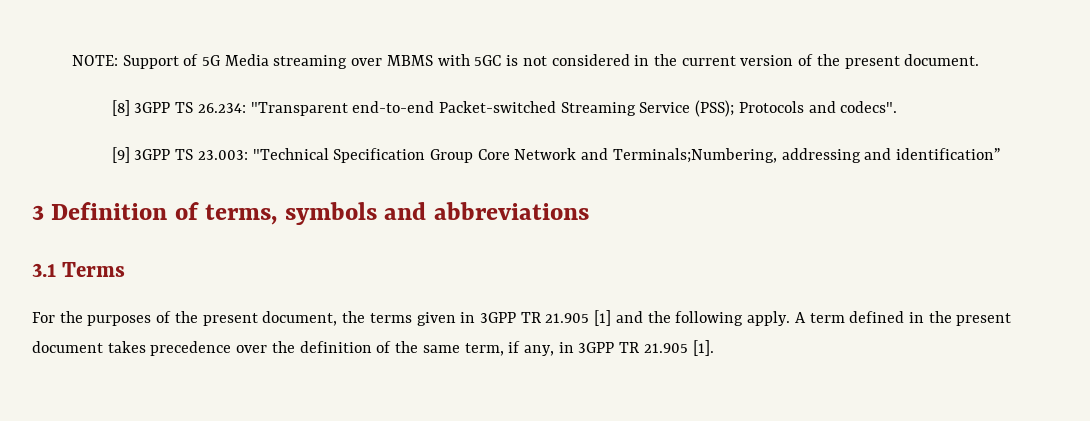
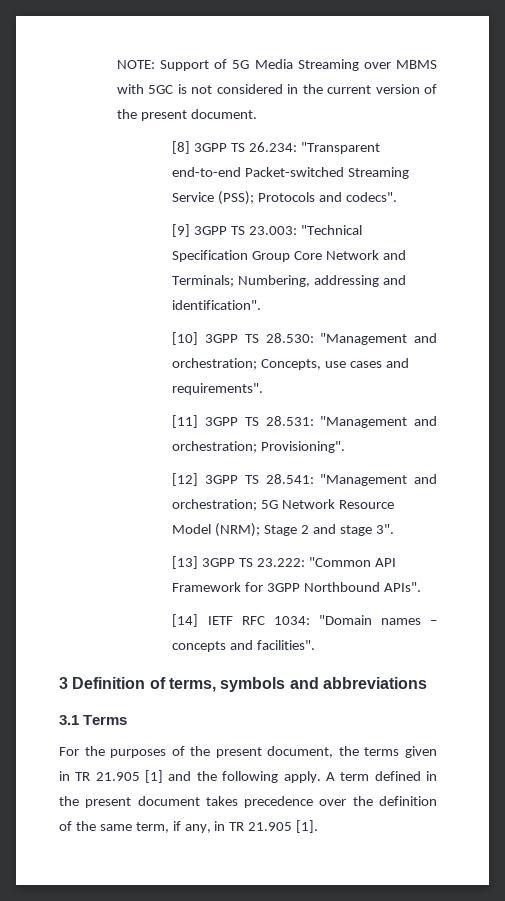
- NOTE: Support of 5G Media streaming over MBMS with 5GC is not considered in the current version of the present document.
+ NOTE: Support of 5G Media Streaming over MBMS with 5GC is not considered in the current version of the present document.
- [9] 3GPP TS 23.003: "Technical Specification Group Core Network and Terminals;Numbering, addressing and identification”
+ [9] 3GPP TS 23.003: "Technical Specification Group Core Network and Terminals; Numbering, addressing and identification".
+ [10] 3GPP TS 28.530: "Management and orchestration; Concepts, use cases and requirements".
+ [11] 3GPP TS 28.531: "Management and orchestration; Provisioning".
+ [12] 3GPP TS 28.541: "Management and orchestration; 5G Network Resource Model (NRM); Stage 2 and stage 3".
+ [13] 3GPP TS 23.222: "Common API Framework for 3GPP Northbound APIs".
+ [14] IETF RFC 1034: "Domain names – concepts and facilities".
- For the purposes of the present document, the terms given in 3GPP TR 21.905 [1] and the following apply.
+ For the purposes of the present document, the terms given in TR 21.905 [1] and the following apply.
- A term defined in the present document takes precedence over the definition of the same term, if any, in 3GPP TR 21.905 [1].
+ A term defined in the present document takes precedence over the definition of the same term, if any, in TR 21.905 [1].

